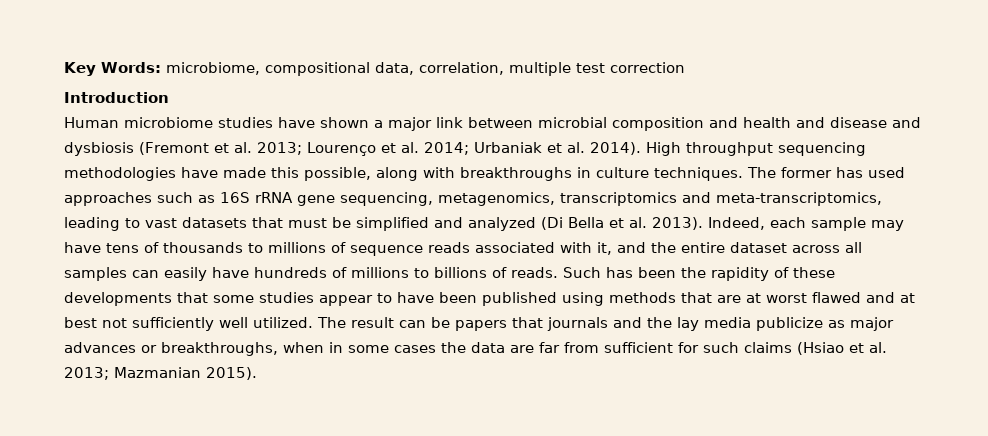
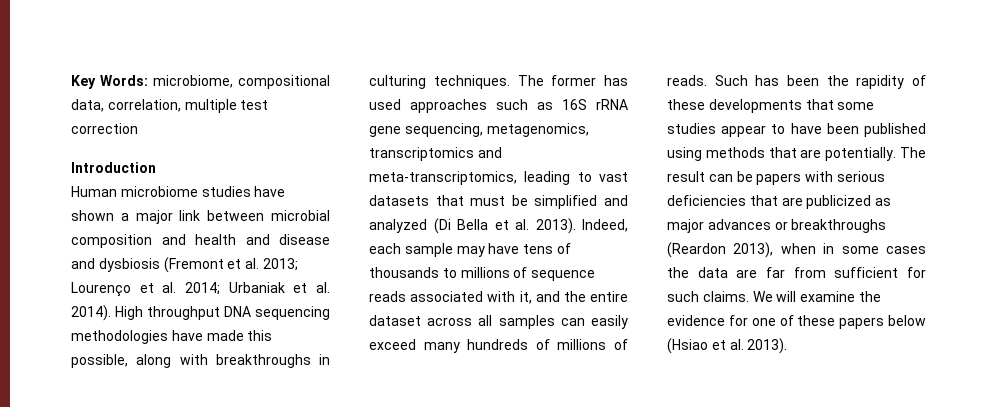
- High throughput sequencing methodologies have made this possible, along with breakthroughs in culture techniques.
+ High throughput DNA sequencing methodologies have made this possible, along with breakthroughs in culturing techniques.
- Indeed, each sample may have tens of thousands to millions of sequence reads associated with it, and the entire dataset across all samples can easily have hundreds of millions to billions of reads.
+ Indeed, each sample may have tens of thousands to millions of sequence reads associated with it, and the entire dataset across all samples can easily exceed many hundreds of millions of reads.
- Such has been the rapidity of these developments that some studies appear to have been published using methods that are at worst flawed and at best not sufficiently well utilized.
+ Such has been the rapidity of these developments that some studies appear to have been published using methods that are potentially.
- The result can be papers that journals and the lay media publicize as major advances or breakthroughs, when in some cases the data are far from sufficient for such claims (Hsiao et al. 2013; Mazmanian 2015).
+ The result can be papers with serious deficiencies that are publicized as major advances or breakthroughs (Reardon 2013), when in some cases the data are far from sufficient for such claims. We will examine the evidence for one of these papers below (Hsiao et al. 2013).

